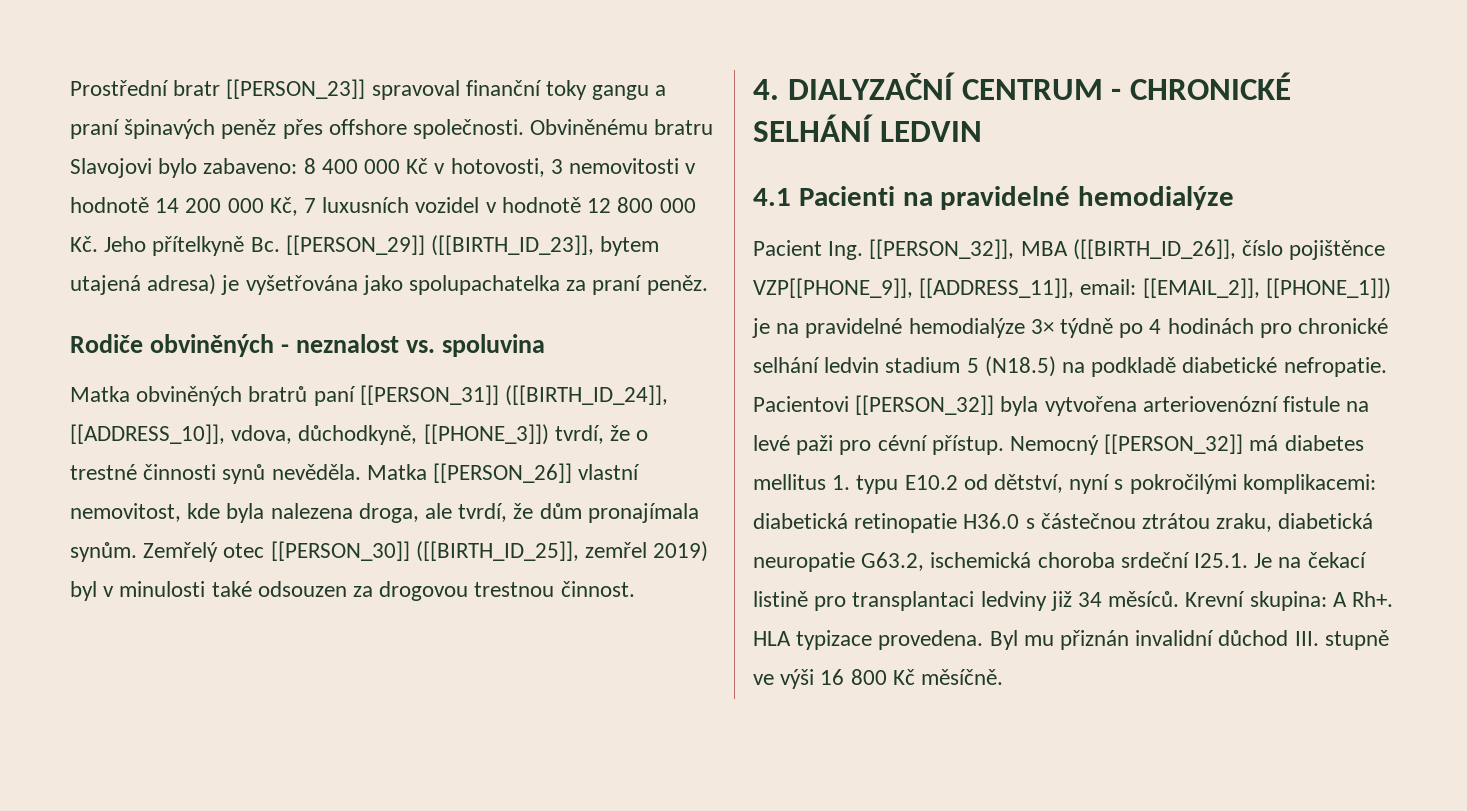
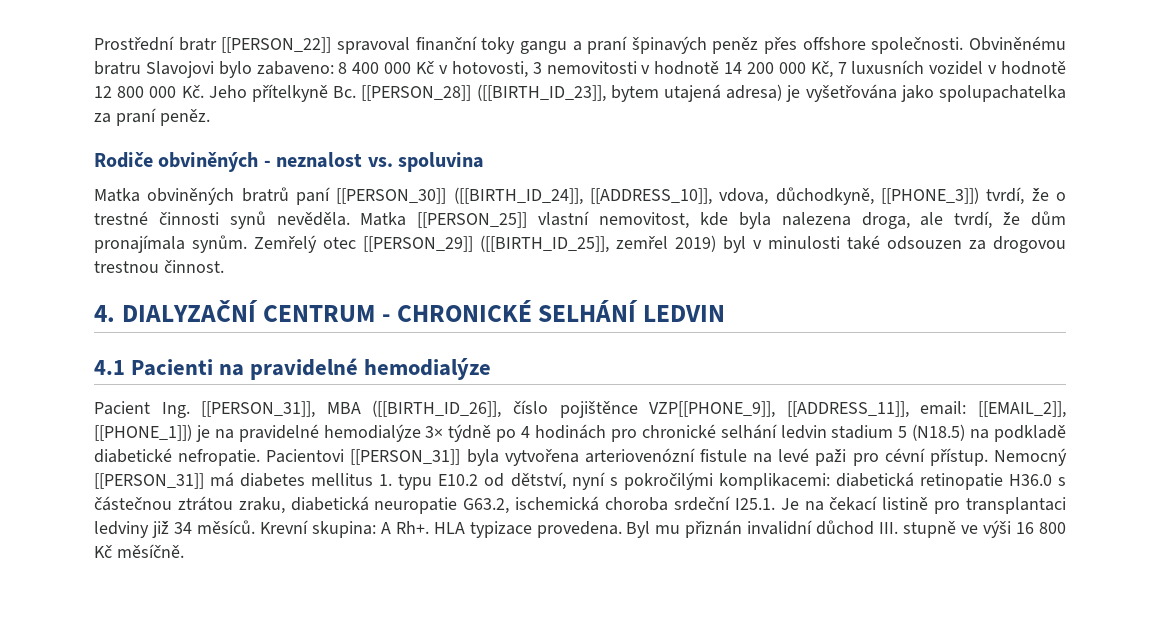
- Prostřední bratr [[PERSON_23]] spravoval finanční toky gangu a praní špinavých peněz přes offshore společnosti.
+ Prostřední bratr [[PERSON_22]] spravoval finanční toky gangu a praní špinavých peněz přes offshore společnosti.
- Obviněnému bratru Slavojovi bylo zabaveno: 8 400 000 Kč v hotovosti, 3 nemovitosti v hodnotě 14 200 000 Kč, 7 luxusních vozidel v hodnotě 12 800 000 Kč. Jeho přítelkyně Bc. [[PERSON_29]] ([[BIRTH_ID_23]], bytem utajená adresa) je vyšetřována jako spolupachatelka za praní peněz.
+ Obviněnému bratru Slavojovi bylo zabaveno: 8 400 000 Kč v hotovosti, 3 nemovitosti v hodnotě 14 200 000 Kč, 7 luxusních vozidel v hodnotě 12 800 000 Kč. Jeho přítelkyně Bc. [[PERSON_28]] ([[BIRTH_ID_23]], bytem utajená adresa) je vyšetřována jako spolupachatelka za praní peněz.
- Matka obviněných bratrů paní [[PERSON_31]] ([[BIRTH_ID_24]], [[ADDRESS_10]], vdova, důchodkyně, [[PHONE_3]]) tvrdí, že o trestné činnosti synů nevěděla.
+ Matka obviněných bratrů paní [[PERSON_30]] ([[BIRTH_ID_24]], [[ADDRESS_10]], vdova, důchodkyně, [[PHONE_3]]) tvrdí, že o trestné činnosti synů nevěděla.
- Matka [[PERSON_26]] vlastní nemovitost, kde byla nalezena droga, ale tvrdí, že dům pronajímala synům.
+ Matka [[PERSON_25]] vlastní nemovitost, kde byla nalezena droga, ale tvrdí, že dům pronajímala synům.
- Zemřelý otec [[PERSON_30]] ([[BIRTH_ID_25]], zemřel 2019) byl v minulosti také odsouzen za drogovou trestnou činnost.
+ Zemřelý otec [[PERSON_29]] ([[BIRTH_ID_25]], zemřel 2019) byl v minulosti také odsouzen za drogovou trestnou činnost.
- Pacient Ing. [[PERSON_32]], MBA ([[BIRTH_ID_26]], číslo pojištěnce VZP[[PHONE_9]], [[ADDRESS_11]], email: [[EMAIL_2]], [[PHONE_1]]) je na pravidelné hemodialýze 3× týdně po 4 hodinách pro chronické selhání ledvin stadium 5 (N18.5) na podkladě diabetické nefropatie.
+ Pacient Ing. [[PERSON_31]], MBA ([[BIRTH_ID_26]], číslo pojištěnce VZP[[PHONE_9]], [[ADDRESS_11]], email: [[EMAIL_2]], [[PHONE_1]]) je na pravidelné hemodialýze 3× týdně po 4 hodinách pro chronické selhání ledvin stadium 5 (N18.5) na podkladě diabetické nefropatie.
- Pacientovi [[PERSON_32]] byla vytvořena arteriovenózní fistule na levé paži pro cévní přístup.
+ Pacientovi [[PERSON_31]] byla vytvořena arteriovenózní fistule na levé paži pro cévní přístup.
- Nemocný [[PERSON_32]] má diabetes mellitus 1. typu E10.2 od dětství, nyní s pokročilými komplikacemi: diabetická retinopatie H36.0 s částečnou ztrátou zraku, diabetická neuropatie G63.2, ischemická choroba srdeční I25.1. Je na čekací listině pro transplantaci ledviny již 34 měsíců.
+ Nemocný [[PERSON_31]] má diabetes mellitus 1. typu E10.2 od dětství, nyní s pokročilými komplikacemi: diabetická retinopatie H36.0 s částečnou ztrátou zraku, diabetická neuropatie G63.2, ischemická choroba srdeční I25.1. Je na čekací listině pro transplantaci ledviny již 34 měsíců.

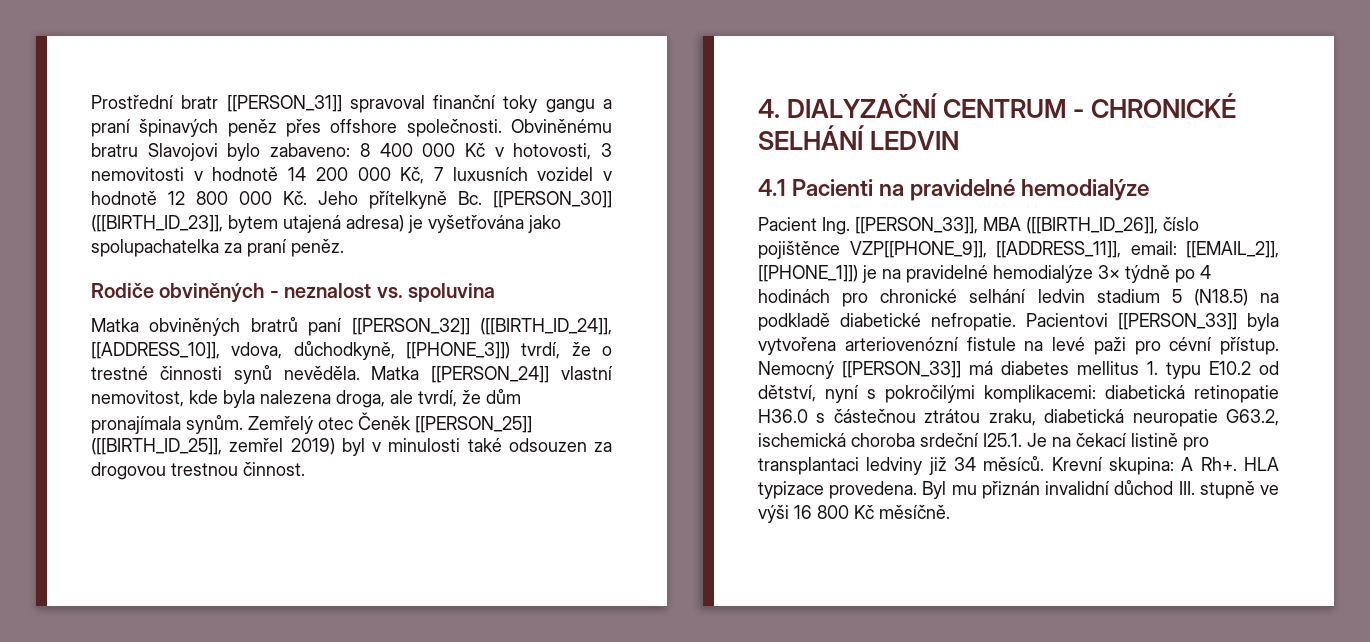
- Prostřední bratr [[PERSON_22]] spravoval finanční toky gangu a praní špinavých peněz přes offshore společnosti.
+ Prostřední bratr [[PERSON_31]] spravoval finanční toky gangu a praní špinavých peněz přes offshore společnosti.
- Obviněnému bratru Slavojovi bylo zabaveno: 8 400 000 Kč v hotovosti, 3 nemovitosti v hodnotě 14 200 000 Kč, 7 luxusních vozidel v hodnotě 12 800 000 Kč. Jeho přítelkyně Bc. [[PERSON_28]] ([[BIRTH_ID_23]], bytem utajená adresa) je vyšetřována jako spolupachatelka za praní peněz.
+ Obviněnému bratru Slavojovi bylo zabaveno: 8 400 000 Kč v hotovosti, 3 nemovitosti v hodnotě 14 200 000 Kč, 7 luxusních vozidel v hodnotě 12 800 000 Kč. Jeho přítelkyně Bc. [[PERSON_30]] ([[BIRTH_ID_23]], bytem utajená adresa) je vyšetřována jako spolupachatelka za praní peněz.
- Matka obviněných bratrů paní [[PERSON_30]] ([[BIRTH_ID_24]], [[ADDRESS_10]], vdova, důchodkyně, [[PHONE_3]]) tvrdí, že o trestné činnosti synů nevěděla.
+ Matka obviněných bratrů paní [[PERSON_32]] ([[BIRTH_ID_24]], [[ADDRESS_10]], vdova, důchodkyně, [[PHONE_3]]) tvrdí, že o trestné činnosti synů nevěděla.
- Matka [[PERSON_25]] vlastní nemovitost, kde byla nalezena droga, ale tvrdí, že dům pronajímala synům.
+ Matka [[PERSON_24]] vlastní nemovitost, kde byla nalezena droga, ale tvrdí, že dům pronajímala synům.
- Zemřelý otec [[PERSON_29]] ([[BIRTH_ID_25]], zemřel 2019) byl v minulosti také odsouzen za drogovou trestnou činnost.
+ Zemřelý otec Čeněk [[PERSON_25]] ([[BIRTH_ID_25]], zemřel 2019) byl v minulosti také odsouzen za drogovou trestnou činnost.
- Pacient Ing. [[PERSON_31]], MBA ([[BIRTH_ID_26]], číslo pojištěnce VZP[[PHONE_9]], [[ADDRESS_11]], email: [[EMAIL_2]], [[PHONE_1]]) je na pravidelné hemodialýze 3× týdně po 4 hodinách pro chronické selhání ledvin stadium 5 (N18.5) na podkladě diabetické nefropatie.
+ Pacient Ing. [[PERSON_33]], MBA ([[BIRTH_ID_26]], číslo pojištěnce VZP[[PHONE_9]], [[ADDRESS_11]], email: [[EMAIL_2]], [[PHONE_1]]) je na pravidelné hemodialýze 3× týdně po 4 hodinách pro chronické selhání ledvin stadium 5 (N18.5) na podkladě diabetické nefropatie.
- Pacientovi [[PERSON_31]] byla vytvořena arteriovenózní fistule na levé paži pro cévní přístup.
+ Pacientovi [[PERSON_33]] byla vytvořena arteriovenózní fistule na levé paži pro cévní přístup.
- Nemocný [[PERSON_31]] má diabetes mellitus 1. typu E10.2 od dětství, nyní s pokročilými komplikacemi: diabetická retinopatie H36.0 s částečnou ztrátou zraku, diabetická neuropatie G63.2, ischemická choroba srdeční I25.1. Je na čekací listině pro transplantaci ledviny již 34 měsíců.
+ Nemocný [[PERSON_33]] má diabetes mellitus 1. typu E10.2 od dětství, nyní s pokročilými komplikacemi: diabetická retinopatie H36.0 s částečnou ztrátou zraku, diabetická neuropatie G63.2, ischemická choroba srdeční I25.1. Je na čekací listině pro transplantaci ledviny již 34 měsíců.

